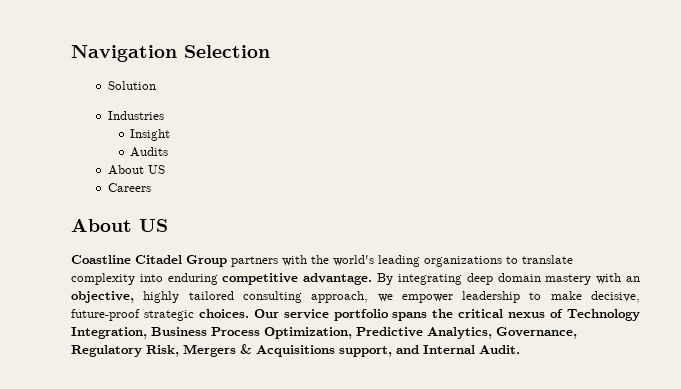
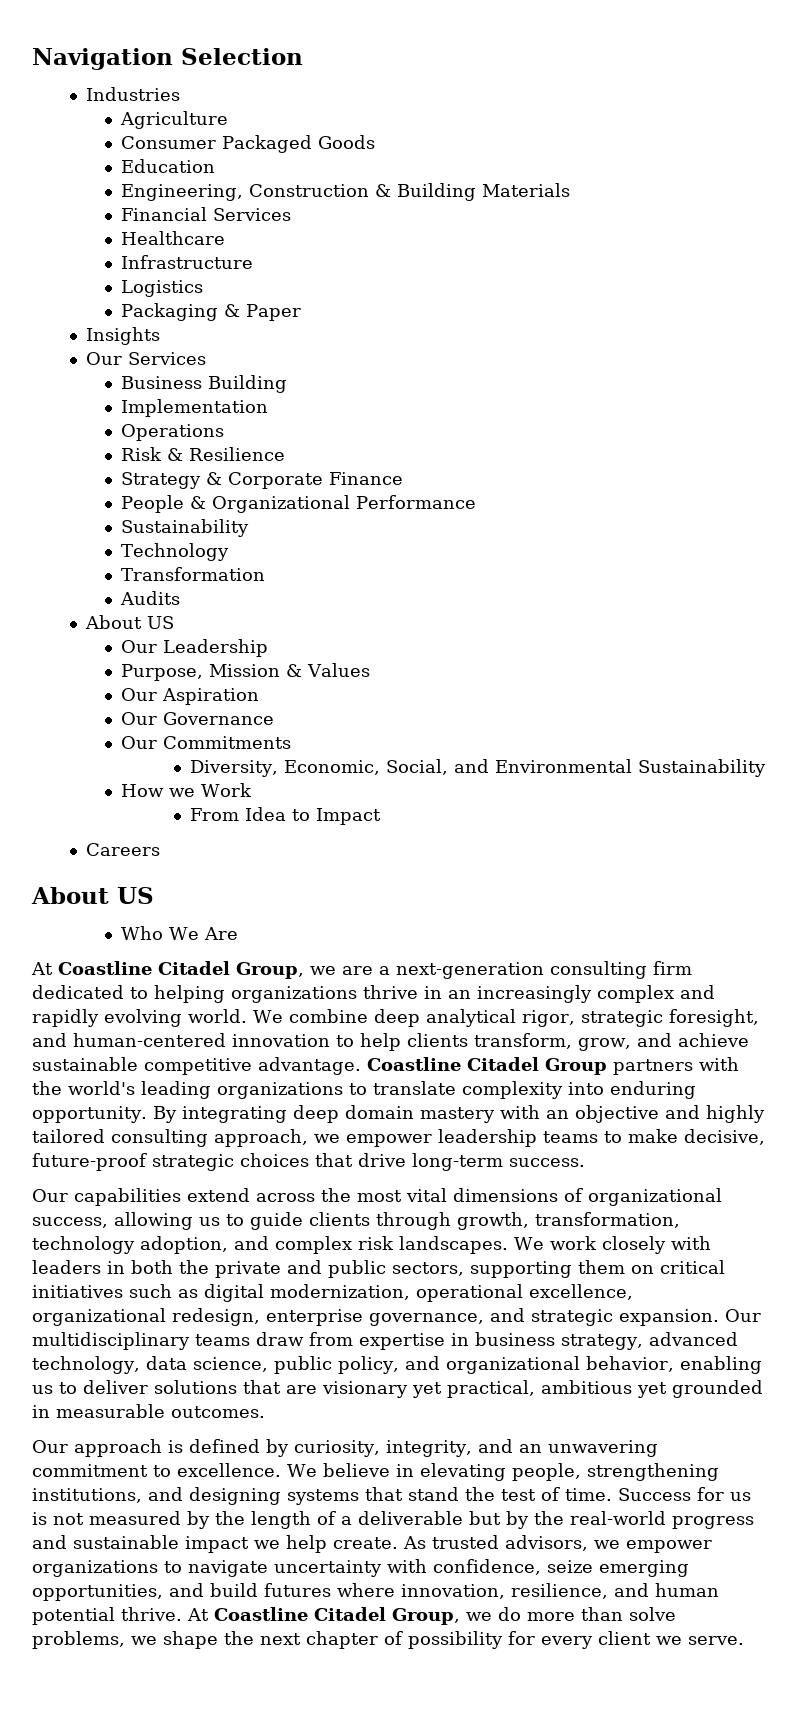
- Solution
- Insight
+ Agriculture
+ Consumer Packaged Goods
+ Education
+ Engineering, Construction & Building Materials
+ Financial Services
+ Healthcare
+ Infrastructure
+ Logistics
+ Packaging & Paper
+ Insights
+ Our Services
+ Business Building
+ Implementation
+ Operations
+ Risk & Resilience
+ Strategy & Corporate Finance
+ People & Organizational Performance
+ Sustainability
+ Technology
+ Transformation
  Audits
  About US
+ Our Leadership
+ Purpose, Mission & Values
+ Our Aspiration
+ Our Governance
+ Our Commitments
+ Diversity, Economic, Social, and Environmental Sustainability
+ How we Work
+ From Idea to Impact
  Careers
  About US
- Coastline Citadel Group partners with the world's leading organizations to translate complexity into enduring competitive advantage.
+ Who We Are
+ At Coastline Citadel Group, we are a next-generation consulting firm dedicated to helping organizations thrive in an increasingly complex and rapidly evolving world. We combine deep analytical rigor, strategic foresight, and human-centered innovation to help clients transform, grow, and achieve sustainable competitive advantage. Coastline Citadel Group partners with the world's leading organizations to translate complexity into enduring opportunity.
- By integrating deep domain mastery with an objective, highly tailored consulting approach, we empower leadership to make decisive, future-proof strategic choices. Our service portfolio spans the critical nexus of Technology Integration, Business Process Optimization, Predictive Analytics, Governance, Regulatory Risk, Mergers & Acquisitions support, and Internal Audit.
+ By integrating deep domain mastery with an objective and highly tailored consulting approach, we empower leadership teams to make decisive, future-proof strategic choices that drive long-term success.
+ Our capabilities extend across the most vital dimensions of organizational success, allowing us to guide clients through growth, transformation, technology adoption, and complex risk landscapes. We work closely with leaders in both the private and public sectors, supporting them on critical initiatives such as digital modernization, operational excellence, organizational redesign, enterprise governance, and strategic expansion. Our multidisciplinary teams draw from expertise in business strategy, advanced technology, data science, public policy, and organizational behavior, enabling us to deliver solutions that are visionary yet practical, ambitious yet grounded in measurable outcomes.
+ Our approach is defined by curiosity, integrity, and an unwavering commitment to excellence. We believe in elevating people, strengthening institutions, and designing systems that stand the test of time. Success for us is not measured by the length of a deliverable but by the real-world progress and sustainable impact we help create. As trusted advisors, we empower organizations to navigate uncertainty with confidence, seize emerging opportunities, and build futures where innovation, resilience, and human potential thrive. At Coastline Citadel Group, we do more than solve problems, we shape the next chapter of possibility for every client we serve.

